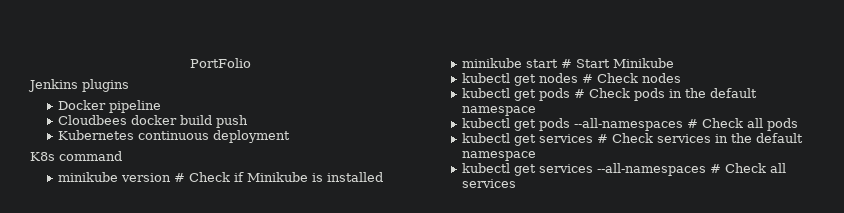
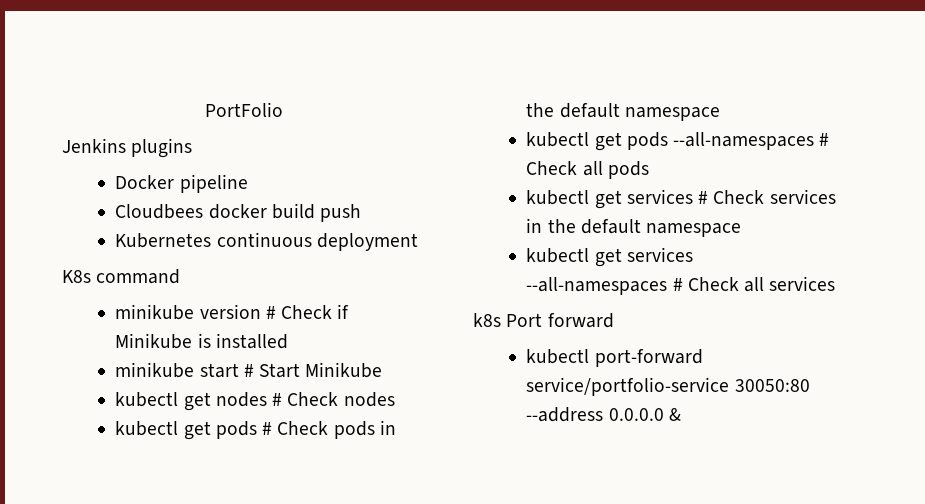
+ k8s Port forward
+ kubectl port-forward service/portfolio-service 30050:80 --address 0.0.0.0 &

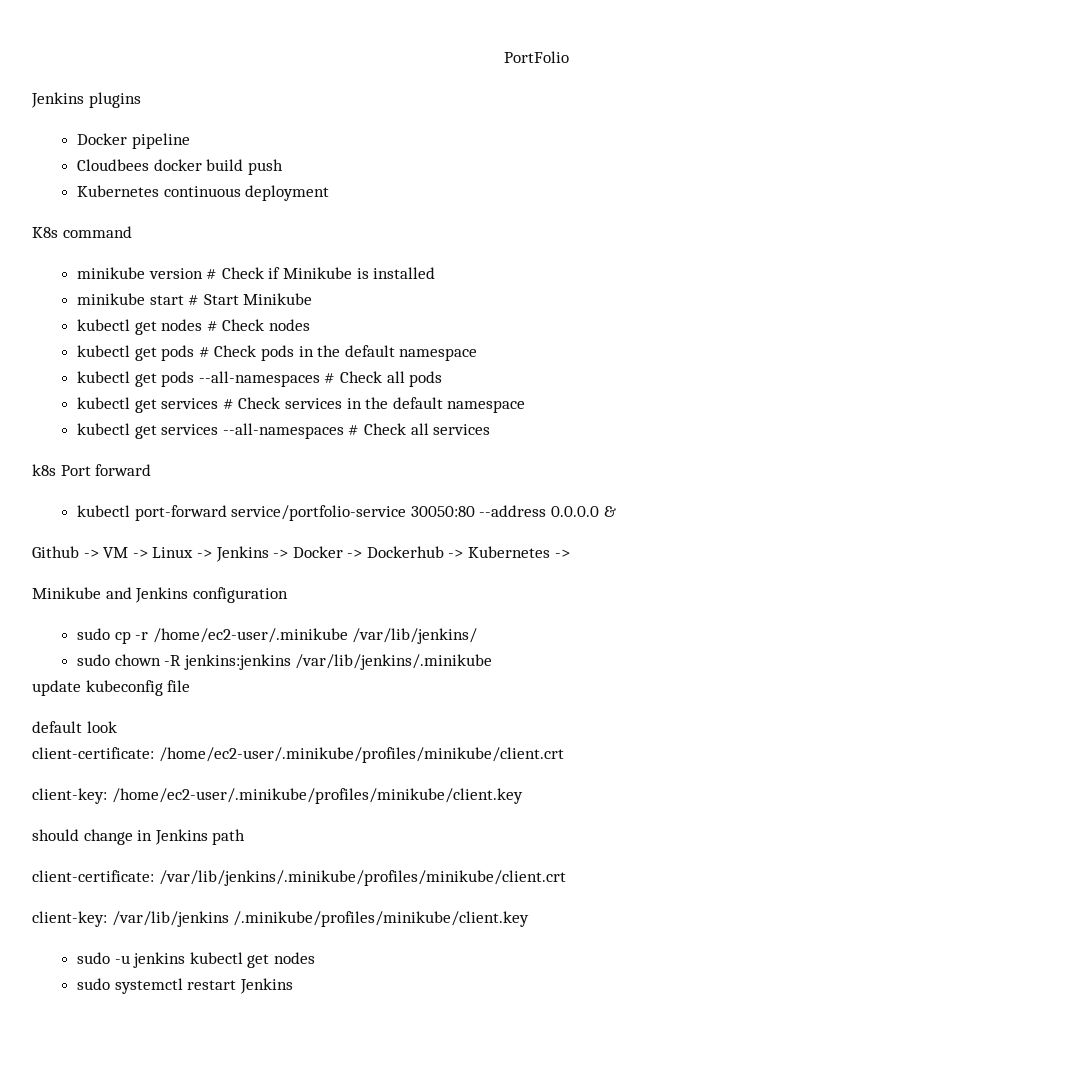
+ Github -> VM -> Linux -> Jenkins -> Docker -> Dockerhub -> Kubernetes ->
+ Minikube and Jenkins configuration
+ sudo cp -r /home/ec2-user/.minikube /var/lib/jenkins/
+ sudo chown -R jenkins:jenkins /var/lib/jenkins/.minikube
+ update kubeconfig file
+ default look
+ client-certificate: /home/ec2-user/.minikube/profiles/minikube/client.crt
+ client-key: /home/ec2-user/.minikube/profiles/minikube/client.key
+ should change in Jenkins path
+ client-certificate: /var/lib/jenkins/.minikube/profiles/minikube/client.crt
+ client-key: /var/lib/jenkins /.minikube/profiles/minikube/client.key
+ sudo -u jenkins kubectl get nodes
+ sudo systemctl restart Jenkins

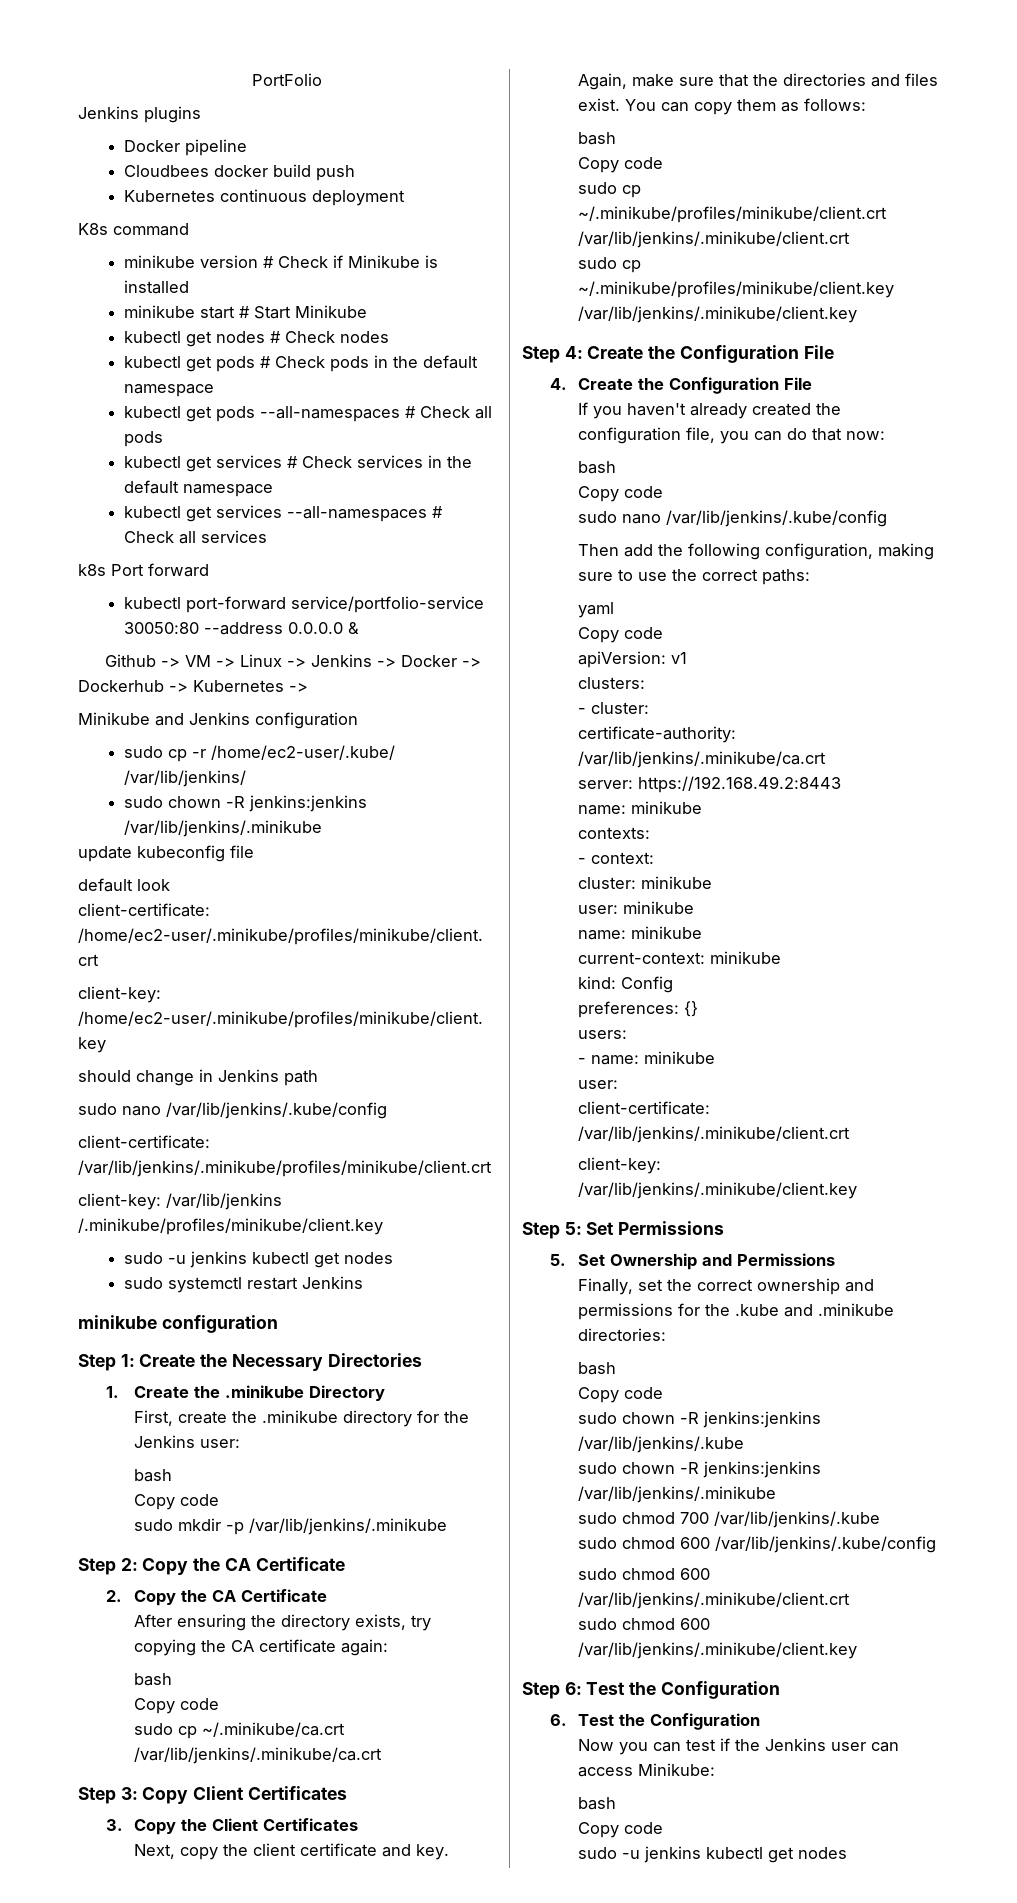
- sudo cp -r /home/ec2-user/.minikube /var/lib/jenkins/
+ sudo cp -r /home/ec2-user/.kube/ /var/lib/jenkins/
  should change in Jenkins path
+ sudo nano /var/lib/jenkins/.kube/config
+ minikube configuration
+ Step 1: Create the Necessary Directories
+ 1. Create the .minikube Directory
+ First, create the .minikube directory for the Jenkins user:
+ bash
+ Copy code
+ sudo mkdir -p /var/lib/jenkins/.minikube
+ Step 2: Copy the CA Certificate
+ 2. Copy the CA Certificate
+ After ensuring the directory exists, try copying the CA certificate again:
+ bash
+ Copy code
+ sudo cp ~/.minikube/ca.crt /var/lib/jenkins/.minikube/ca.crt
+ Step 3: Copy Client Certificates
+ 3. Copy the Client Certificates
+ Next, copy the client certificate and key. Again, make sure that the directories and files exist. You can copy them as follows:
+ bash
+ Copy code
+ sudo cp ~/.minikube/profiles/minikube/client.crt /var/lib/jenkins/.minikube/client.crt
+ sudo cp ~/.minikube/profiles/minikube/client.key /var/lib/jenkins/.minikube/client.key
+ Step 4: Create the Configuration File
+ 4. Create the Configuration File
+ If you haven't already created the configuration file, you can do that now:
+ bash
+ Copy code
+ sudo nano /var/lib/jenkins/.kube/config
+ Then add the following configuration, making sure to use the correct paths:
+ yaml
+ Copy code
+ apiVersion: v1
+ clusters:
+ - cluster:
+ certificate-authority: /var/lib/jenkins/.minikube/ca.crt
+ server: https://192.168.49.2:8443
+ name: minikube
+ contexts:
+ - context:
+ cluster: minikube
+ user: minikube
+ name: minikube
+ current-context: minikube
+ kind: Config
+ preferences: {}
+ users:
+ - name: minikube
+ user:
+ client-certificate: /var/lib/jenkins/.minikube/client.crt
+ client-key: /var/lib/jenkins/.minikube/client.key
+ Step 5: Set Permissions
+ 5. Set Ownership and Permissions
+ Finally, set the correct ownership and permissions for the .kube and .minikube directories:
+ bash
+ Copy code
+ sudo chown -R jenkins:jenkins /var/lib/jenkins/.kube
+ sudo chown -R jenkins:jenkins /var/lib/jenkins/.minikube
+ sudo chmod 700 /var/lib/jenkins/.kube
+ sudo chmod 600 /var/lib/jenkins/.kube/config
+ sudo chmod 600 /var/lib/jenkins/.minikube/client.crt
+ sudo chmod 600 /var/lib/jenkins/.minikube/client.key
+ Step 6: Test the Configuration
+ 6. Test the Configuration
+ Now you can test if the Jenkins user can access Minikube:
+ bash
+ Copy code
+ sudo -u jenkins kubectl get nodes

